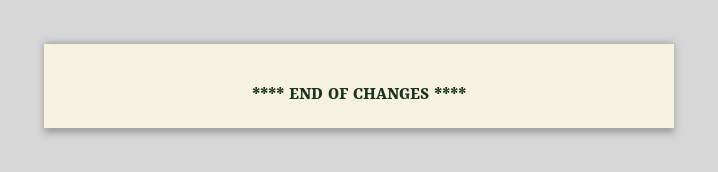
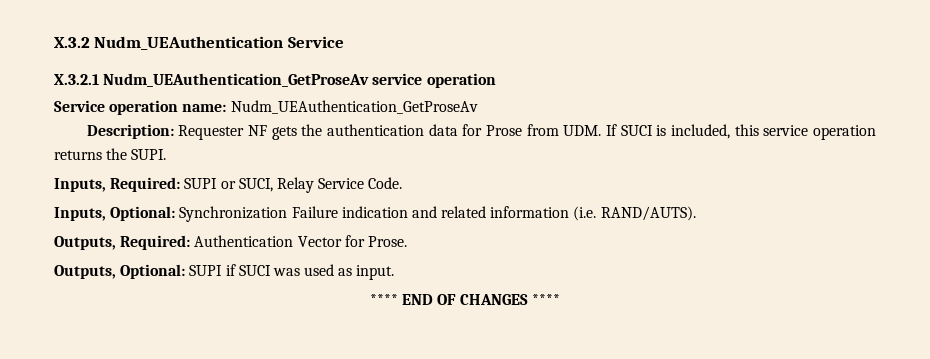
+ X.3.2 Nudm_UEAuthentication Service
+ X.3.2.1 Nudm_UEAuthentication_GetProseAv service operation
+ Service operation name: Nudm_UEAuthentication_GetProseAv
+ Description: Requester NF gets the authentication data for Prose from UDM. If SUCI is included, this service operation returns the SUPI.
+ Inputs, Required: SUPI or SUCI, Relay Service Code.
+ Inputs, Optional: Synchronization Failure indication and related information (i.e. RAND/AUTS).
+ Outputs, Required: Authentication Vector for Prose.
+ Outputs, Optional: SUPI if SUCI was used as input.

